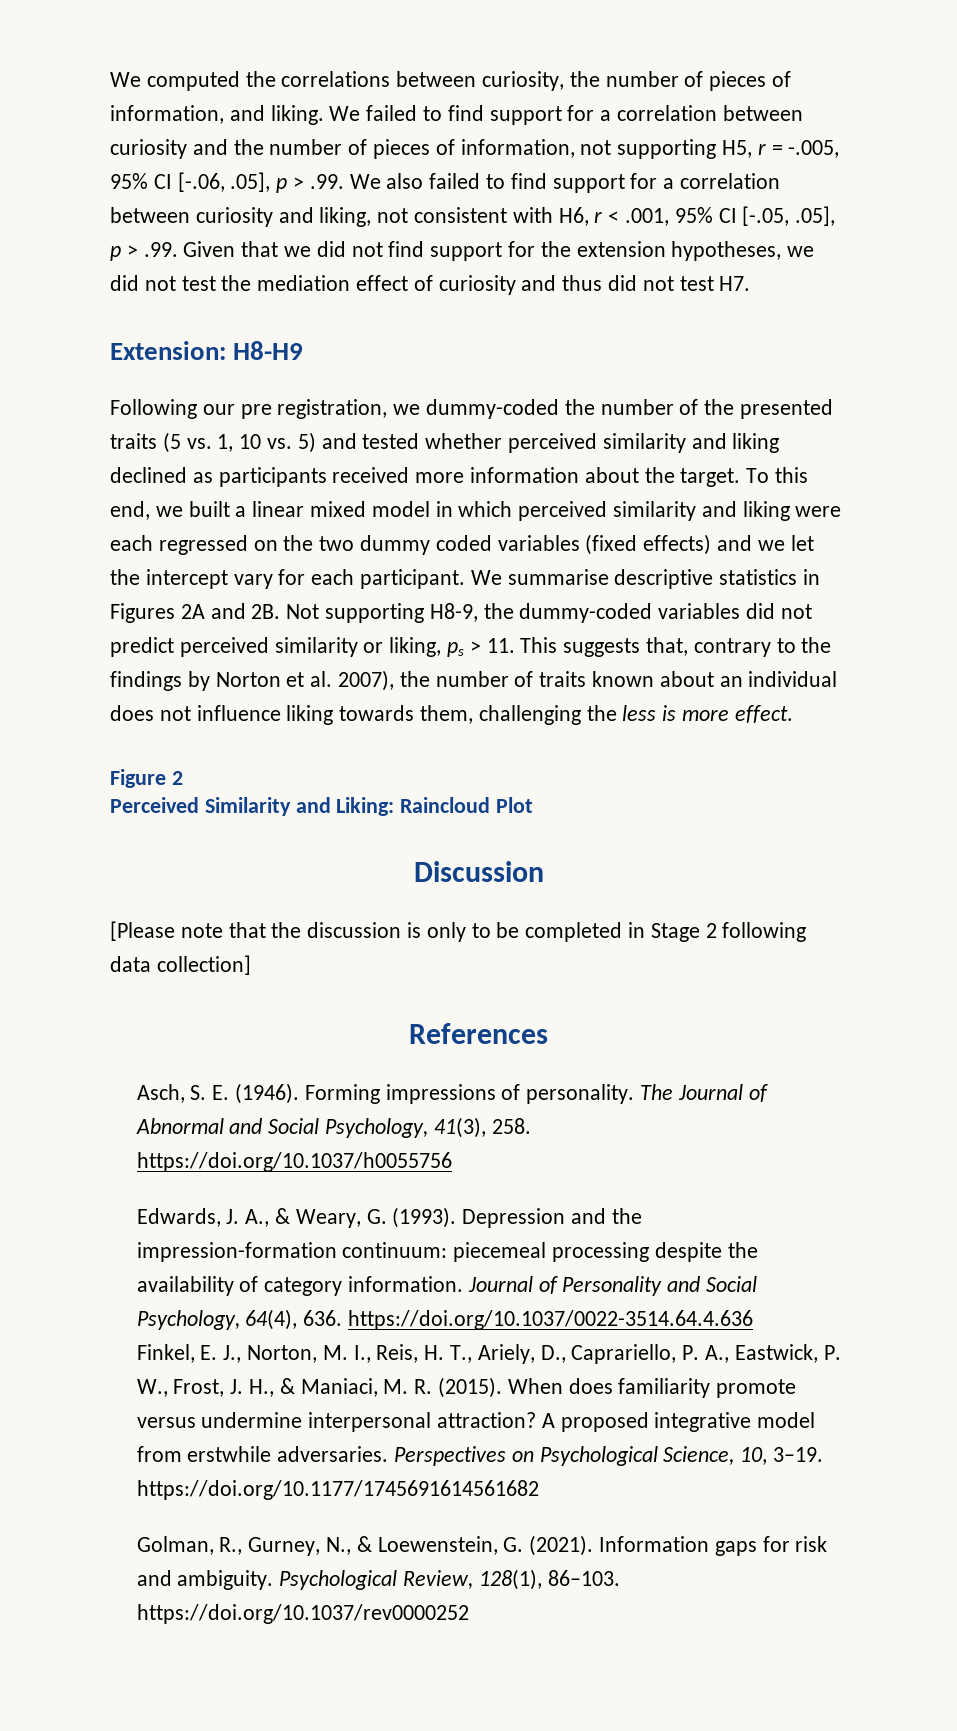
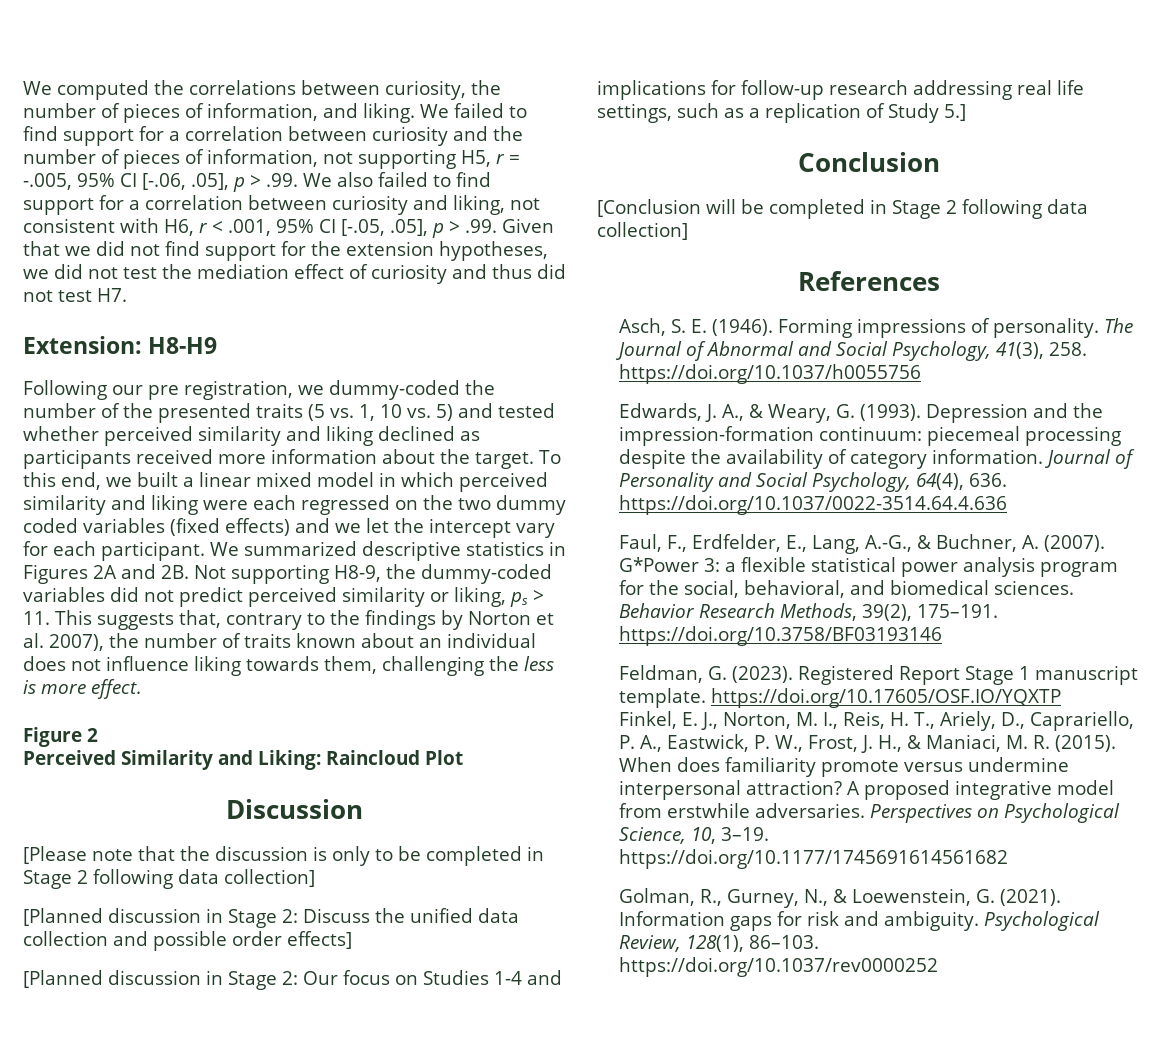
- We summarise descriptive statistics in Figures 2A and 2B.
+ We summarized descriptive statistics in Figures 2A and 2B.
+ [Planned discussion in Stage 2: Discuss the unified data collection and possible order effects]
+ [Planned discussion in Stage 2: Our focus on Studies 1-4 and implications for follow-up research addressing real life settings, such as a replication of Study 5.]
+ Conclusion
+ [Conclusion will be completed in Stage 2 following data collection]
+ Faul, F., Erdfelder, E., Lang, A.-G., & Buchner, A. (2007). G*Power 3: a flexible statistical power analysis program for the social, behavioral, and biomedical sciences. Behavior Research Methods, 39(2), 175–191. https://doi.org/10.3758/BF03193146
+ Feldman, G. (2023). Registered Report Stage 1 manuscript template. https://doi.org/10.17605/OSF.IO/YQXTP

